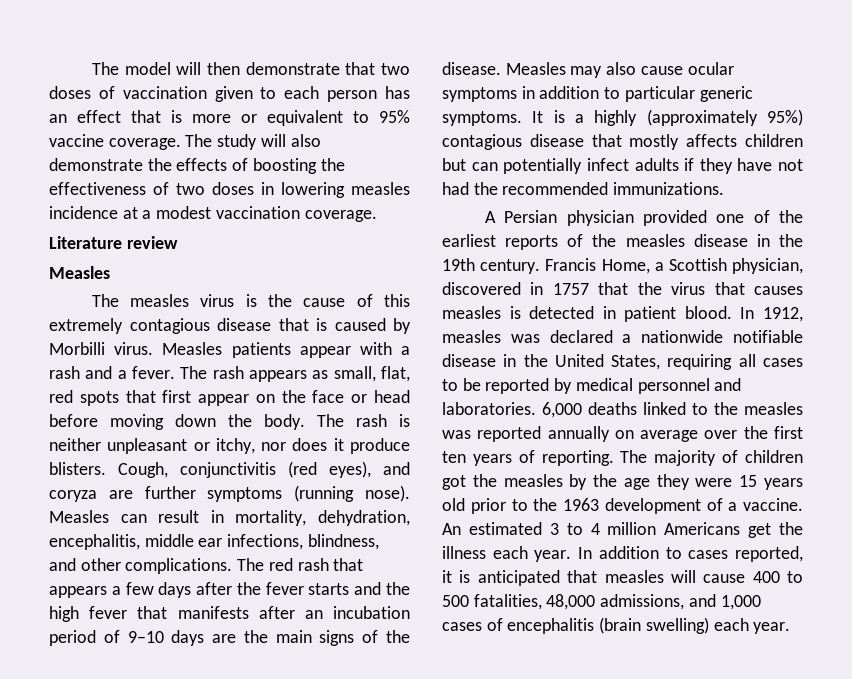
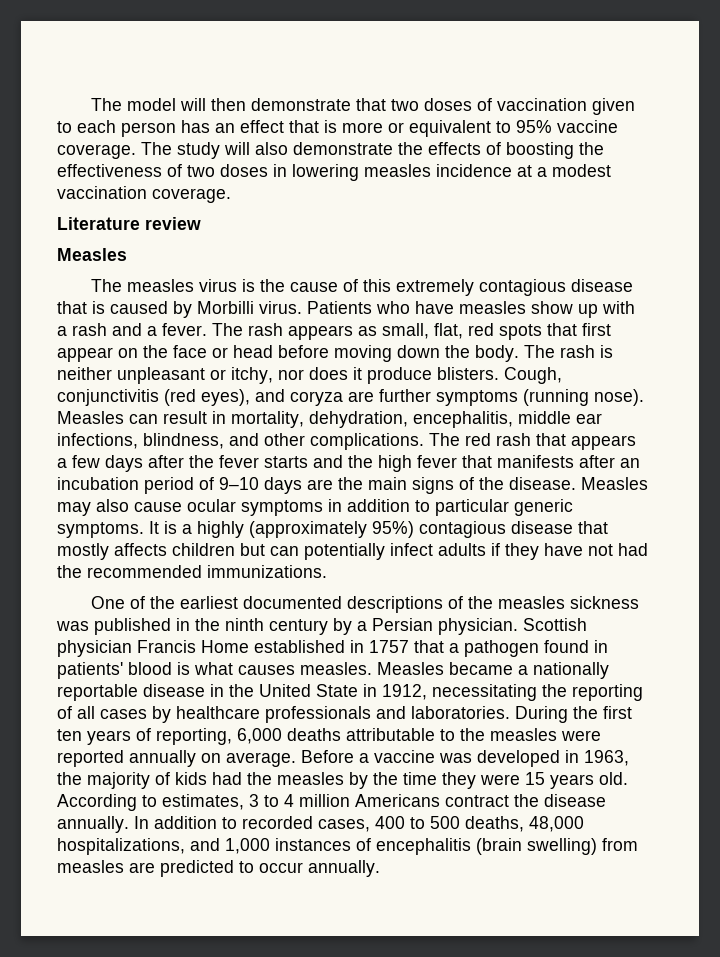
- Measles patients appear with a rash and a fever.
+ Patients who have measles show up with a rash and a fever.
- A Persian physician provided one of the earliest reports of the measles disease in the 19th century. Francis Home, a Scottish physician, discovered in 1757 that the virus that causes measles is detected in patient blood. In 1912, measles was declared a nationwide notifiable disease in the United States, requiring all cases to be reported by medical personnel and laboratories. 6,000 deaths linked to the measles was reported annually on average over the first ten years of reporting. The majority of children got the measles by the age they were 15 years old prior to the 1963 development of a vaccine. An estimated 3 to 4 million Americans get the illness each year. In addition to cases reported, it is anticipated that measles will cause 400 to 500 fatalities, 48,000 admissions, and 1,000 cases of encephalitis (brain swelling) each year.
+ One of the earliest documented descriptions of the measles sickness was published in the ninth century by a Persian physician. Scottish physician Francis Home established in 1757 that a pathogen found in patients' blood is what causes measles. Measles became a nationally reportable disease in the United State in 1912, necessitating the reporting of all cases by healthcare professionals and laboratories. During the first ten years of reporting, 6,000 deaths attributable to the measles were reported annually on average. Before a vaccine was developed in 1963, the majority of kids had the measles by the time they were 15 years old. According to estimates, 3 to 4 million Americans contract the disease annually. In addition to recorded cases, 400 to 500 deaths, 48,000 hospitalizations, and 1,000 instances of encephalitis (brain swelling) from measles are predicted to occur annually.

